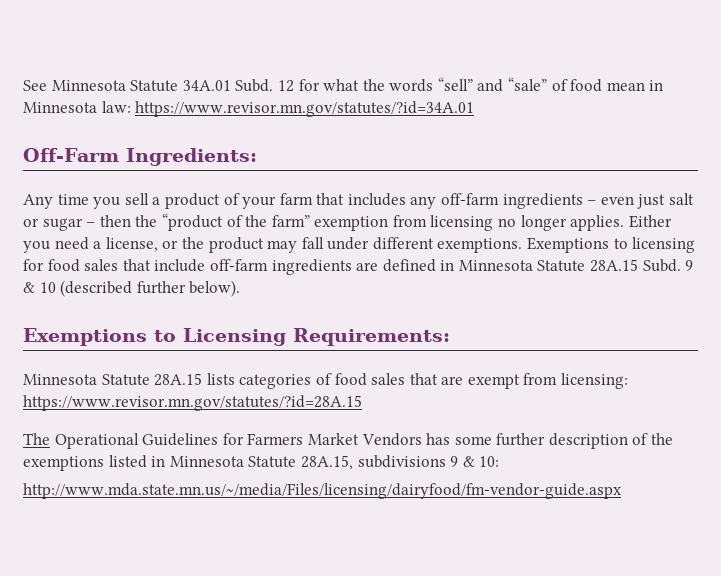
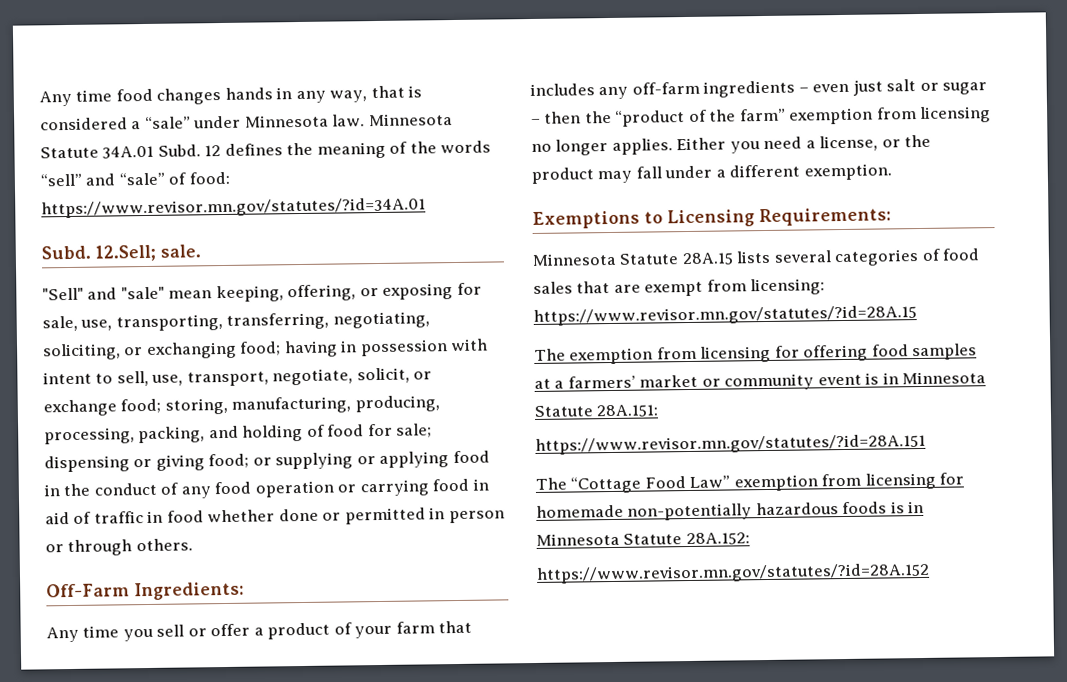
- See Minnesota Statute 34A.01 Subd.
+ Any time food changes hands in any way, that is considered a “sale” under Minnesota law. Minnesota Statute 34A.01 Subd.
- 12 for what the words “sell” and “sale” of food mean in Minnesota law: https://www.revisor.mn.gov/statutes/?id=34A.01
+ 12 defines the meaning of the words “sell” and “sale” of food: https://www.revisor.mn.gov/statutes/?id=34A.01
+ Subd. 12.Sell; sale.
+ "Sell" and "sale" mean keeping, offering, or exposing for sale, use, transporting, transferring, negotiating, soliciting, or exchanging food; having in possession with intent to sell, use, transport, negotiate, solicit, or exchange food; storing, manufacturing, producing, processing, packing, and holding of food for sale; dispensing or giving food; or supplying or applying food in the conduct of any food operation or carrying food in aid of traffic in food whether done or permitted in person or through others.
- Any time you sell a product of your farm that includes any off-farm ingredients – even just salt or sugar – then the “product of the farm” exemption from licensing no longer applies.
+ Any time you sell or offer a product of your farm that includes any off-farm ingredients – even just salt or sugar – then the “product of the farm” exemption from licensing no longer applies.
- Either you need a license, or the product may fall under different exemptions. Exemptions to licensing for food sales that include off-farm ingredients are defined in Minnesota Statute 28A.15 Subd. 9 & 10 (described further below).
+ Either you need a license, or the product may fall under a different exemption.
- Minnesota Statute 28A.15 lists categories of food sales that are exempt from licensing: https://www.revisor.mn.gov/statutes/?id=28A.15
+ Minnesota Statute 28A.15 lists several categories of food sales that are exempt from licensing: https://www.revisor.mn.gov/statutes/?id=28A.15
- The Operational Guidelines for Farmers Market Vendors has some further description of the exemptions listed in Minnesota Statute 28A.15, subdivisions 9 & 10:
- http://www.mda.state.mn.us/~/media/Files/licensing/dairyfood/fm-vendor-guide.aspx
+ The exemption from licensing for offering food samples at a farmers’ market or community event is in Minnesota Statute 28A.151:
+ https://www.revisor.mn.gov/statutes/?id=28A.151
+ The “Cottage Food Law” exemption from licensing for homemade non-potentially hazardous foods is in Minnesota Statute 28A.152:
+ https://www.revisor.mn.gov/statutes/?id=28A.152

